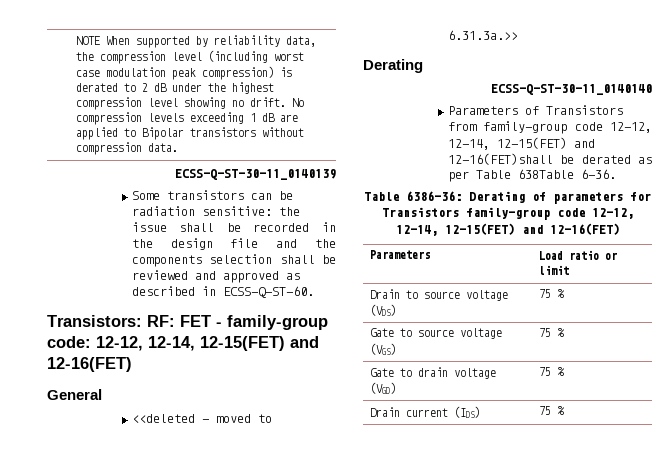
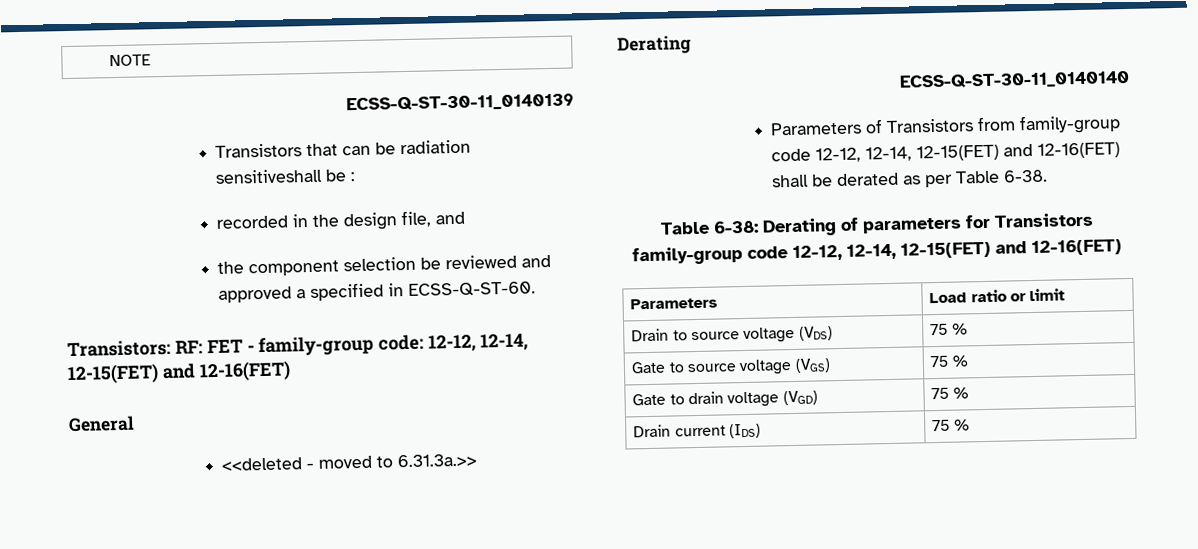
- NOTE When supported by reliability data, the compression level (including worst case modulation peak compression) is derated to 2 dB under the highest compression level showing no drift. No compression levels exceeding 1 dB are applied to Bipolar transistors without compression data.
+ NOTE
- Some transistors can be radiation sensitive: the issue shall be recorded in the design file and the components selection shall be reviewed and approved as described in ECSS-Q-ST-60.
+ Transistors that can be radiation sensitiveshall be :
+ recorded in the design file, and
+ the component selection be reviewed and approved a specified in ECSS-Q-ST-60.
- Parameters of Transistors from family-group code 12-12, 12-14, 12-15(FET) and 12-16(FET)shall be derated as per Table 638Table 6-36.
- Table 6386-36: Derating of parameters for Transistors family-group code 12-12, 12-14, 12-15(FET) and 12-16(FET)
+ Parameters of Transistors from family-group code 12-12, 12-14, 12-15(FET) and 12-16(FET) shall be derated as per Table 6-38.
+ Table 6-38: Derating of parameters for Transistors family-group code 12-12, 12-14, 12-15(FET) and 12-16(FET)

